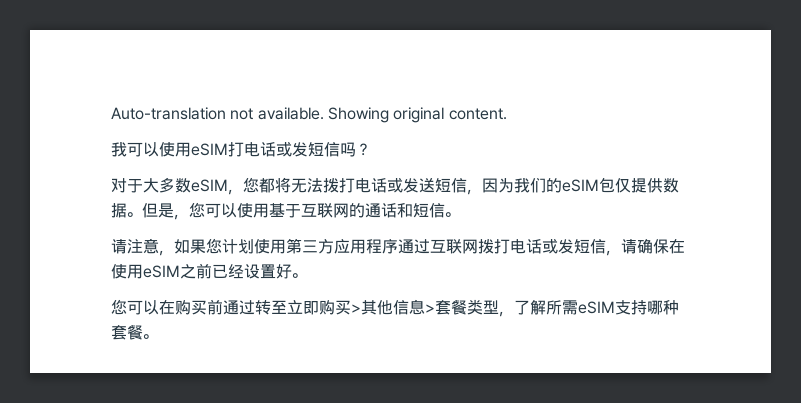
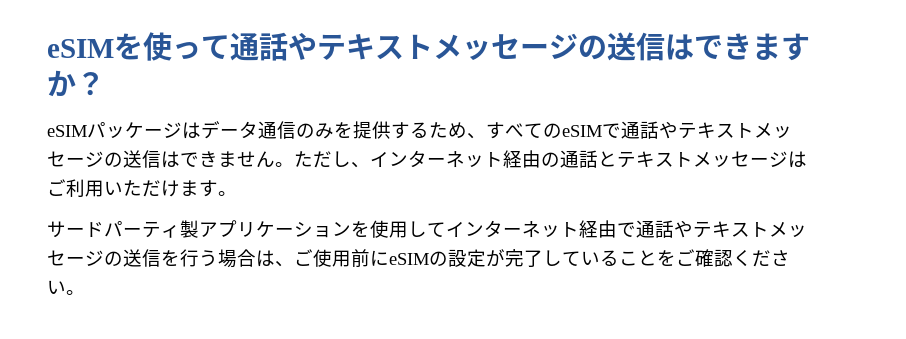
- Auto-translation not available. Showing original content.
- 我可以使用eSIM打电话或发短信吗？
- 对于大多数eSIM，您都将无法拨打电话或发送短信，因为我们的eSIM包仅提供数据。但是，您可以使用基于互联网的通话和短信。
- 请注意，如果您计划使用第三方应用程序通过互联网拨打电话或发短信，请确保在使用eSIM之前已经设置好。
- 您可以在购买前通过转至立即购买>其他信息>套餐类型，了解所需eSIM支持哪种套餐。
+ eSIMを使って通話やテキストメッセージの送信はできますか？
+ eSIMパッケージはデータ通信のみを提供するため、すべてのeSIMで通話やテキストメッセージの送信はできません。ただし、インターネット経由の通話とテキストメッセージはご利用いただけます。
+ サードパーティ製アプリケーションを使用してインターネット経由で通話やテキストメッセージの送信を行う場合は、ご使用前にeSIMの設定が完了していることをご確認ください。

